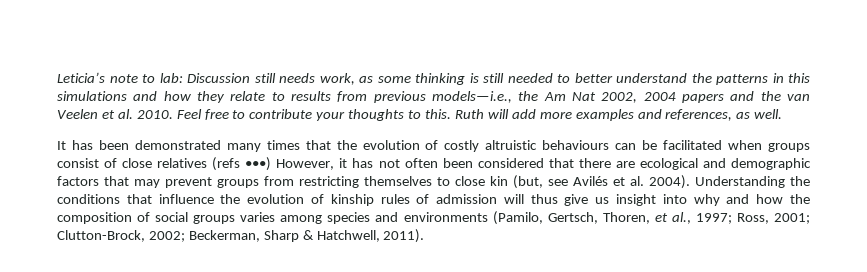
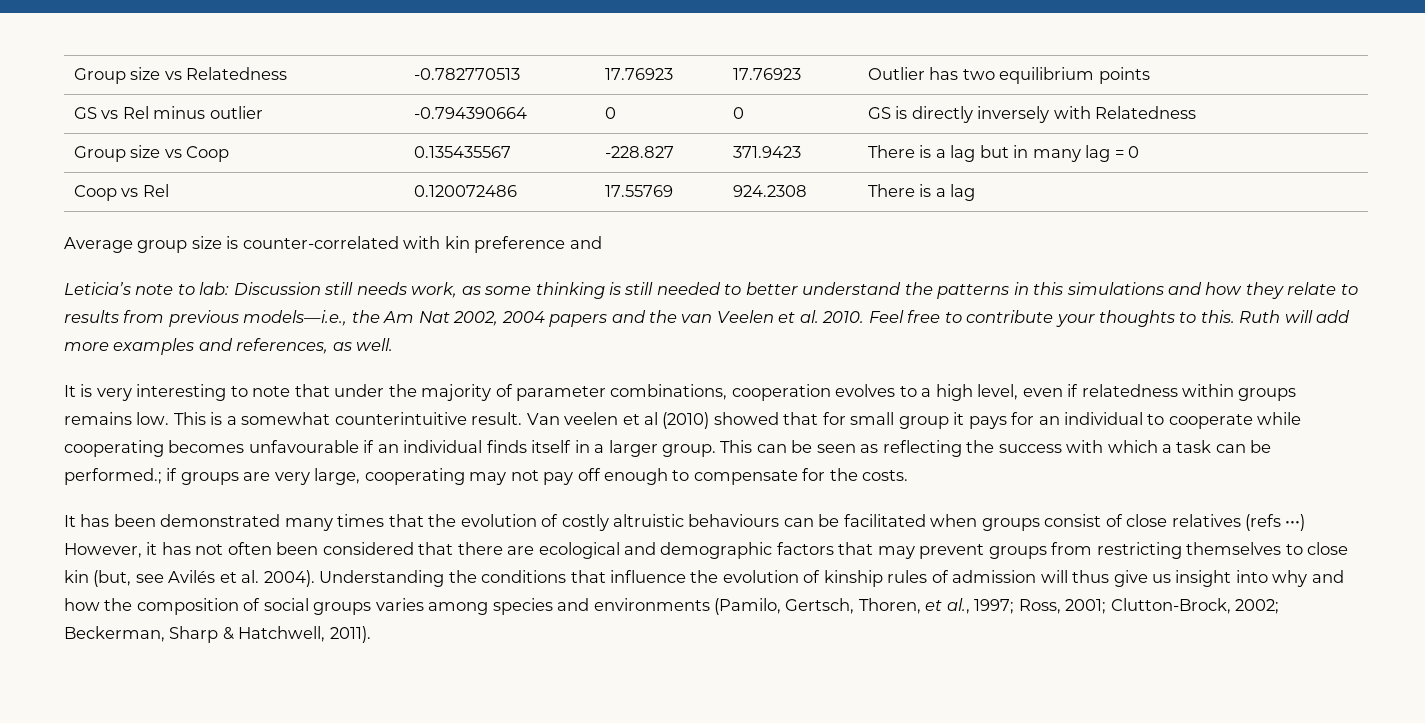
+ Group size vs Relatedness | -0.782770513 | 17.76923 | 17.76923 | Outlier has two equilibrium points
+ GS vs Rel minus outlier | -0.794390664 | 0 | 0 | GS is directly inversely with Relatedness
+ Group size vs Coop | 0.135435567 | -228.827 | 371.9423 | There is a lag but in many lag = 0
+ Coop vs Rel | 0.120072486 | 17.55769 | 924.2308 | There is a lag
+ Average group size is counter-correlated with kin preference and
+ It is very interesting to note that under the majority of parameter combinations, cooperation evolves to a high level, even if relatedness within groups remains low. This is a somewhat counterintuitive result. Van veelen et al (2010) showed that for small group it pays for an individual to cooperate while cooperating becomes unfavourable if an individual finds itself in a larger group. This can be seen as reflecting the success with which a task can be performed.; if groups are very large, cooperating may not pay off enough to compensate for the costs.

